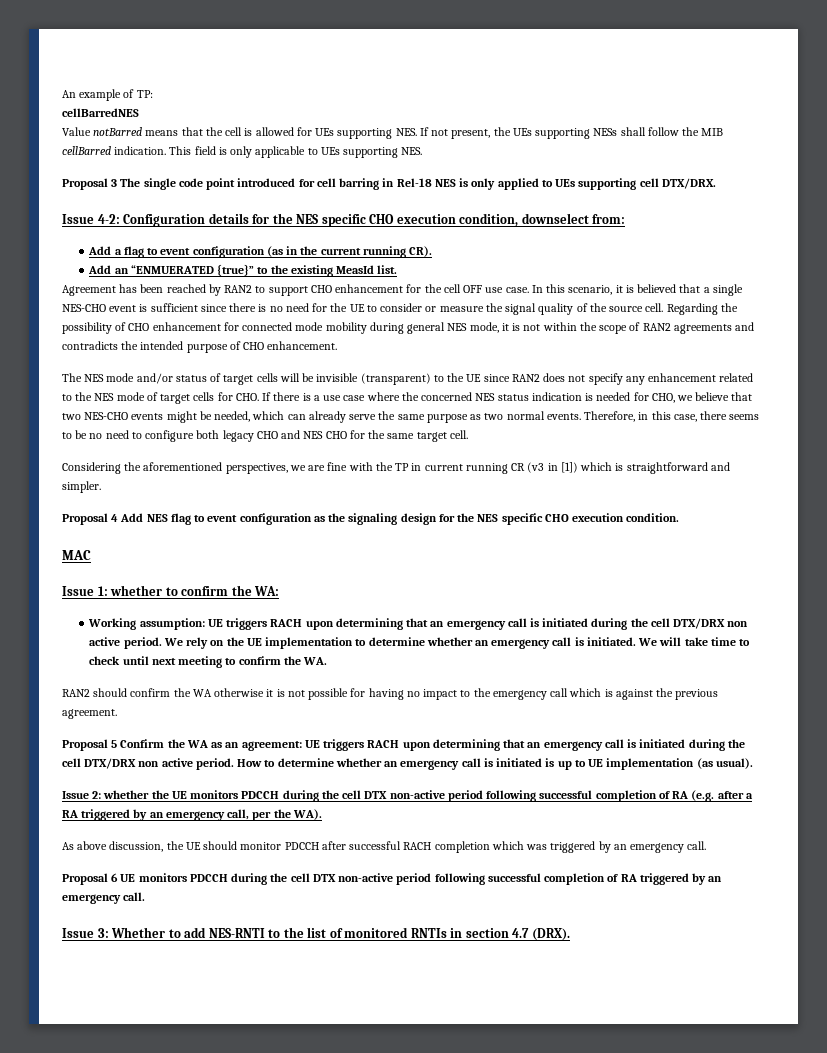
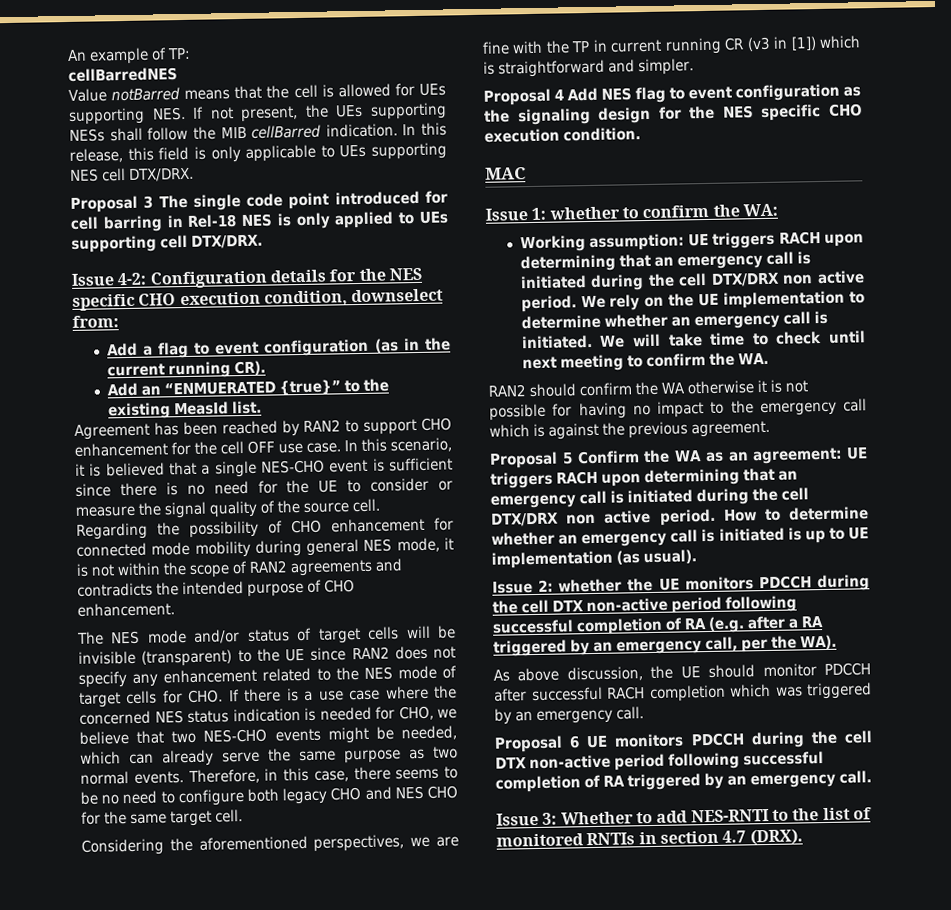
- This field is only applicable to UEs supporting NES.
+ In this release, this field is only applicable to UEs supporting NES cell DTX/DRX.

